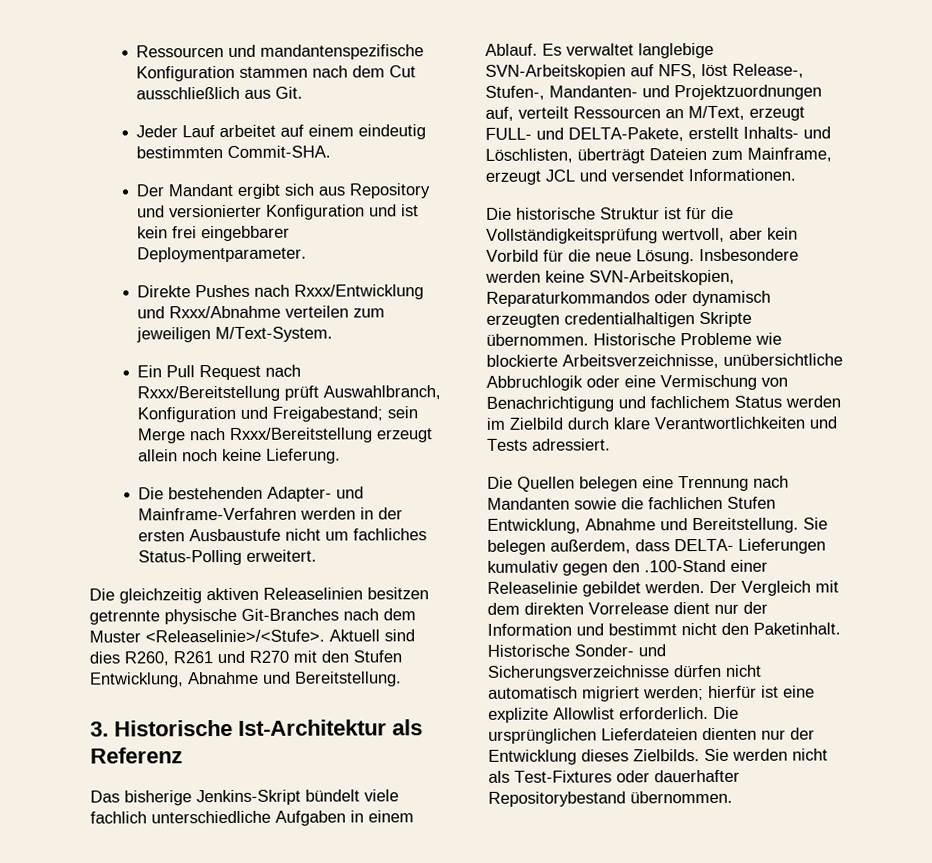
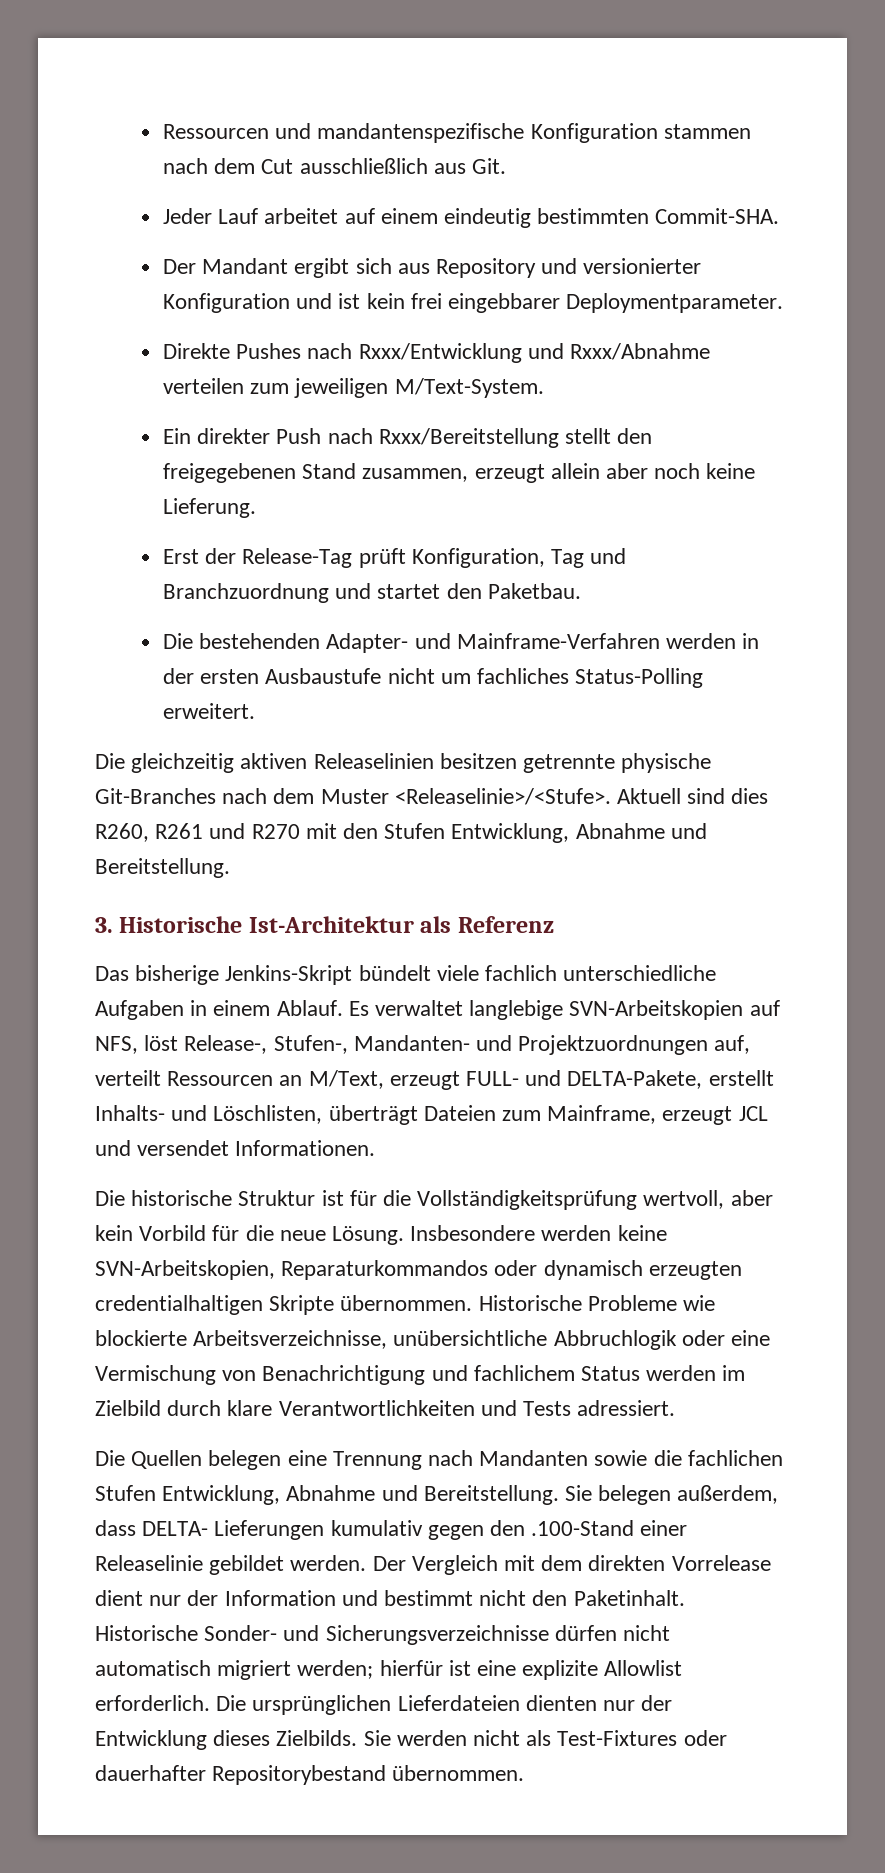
- Ein Pull Request nach Rxxx/Bereitstellung prüft Auswahlbranch, Konfiguration und Freigabestand; sein Merge nach Rxxx/Bereitstellung erzeugt allein noch keine Lieferung.
+ Ein direkter Push nach Rxxx/Bereitstellung stellt den freigegebenen Stand zusammen, erzeugt allein aber noch keine Lieferung.
+ Erst der Release-Tag prüft Konfiguration, Tag und Branchzuordnung und startet den Paketbau.

